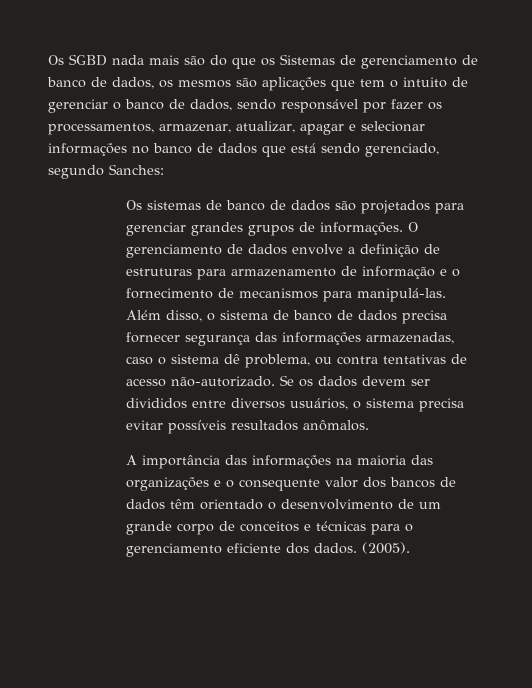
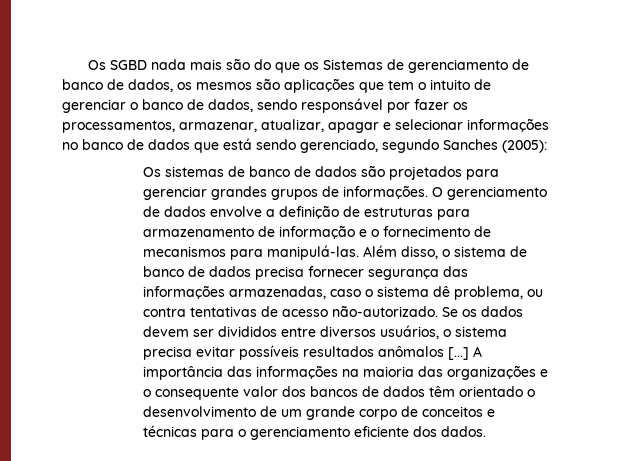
- Os SGBD nada mais são do que os Sistemas de gerenciamento de banco de dados, os mesmos são aplicações que tem o intuito de gerenciar o banco de dados, sendo responsável por fazer os processamentos, armazenar, atualizar, apagar e selecionar informações no banco de dados que está sendo gerenciado, segundo Sanches:
+ Os SGBD nada mais são do que os Sistemas de gerenciamento de banco de dados, os mesmos são aplicações que tem o intuito de gerenciar o banco de dados, sendo responsável por fazer os processamentos, armazenar, atualizar, apagar e selecionar informações no banco de dados que está sendo gerenciado, segundo Sanches (2005):
- Se os dados devem ser divididos entre diversos usuários, o sistema precisa evitar possíveis resultados anômalos.
- A importância das informações na maioria das organizações e o consequente valor dos bancos de dados têm orientado o desenvolvimento de um grande corpo de conceitos e técnicas para o gerenciamento eficiente dos dados. (2005).
+ Se os dados devem ser divididos entre diversos usuários, o sistema precisa evitar possíveis resultados anômalos [...] A importância das informações na maioria das organizações e o consequente valor dos bancos de dados têm orientado o desenvolvimento de um grande corpo de conceitos e técnicas para o gerenciamento eficiente dos dados.

